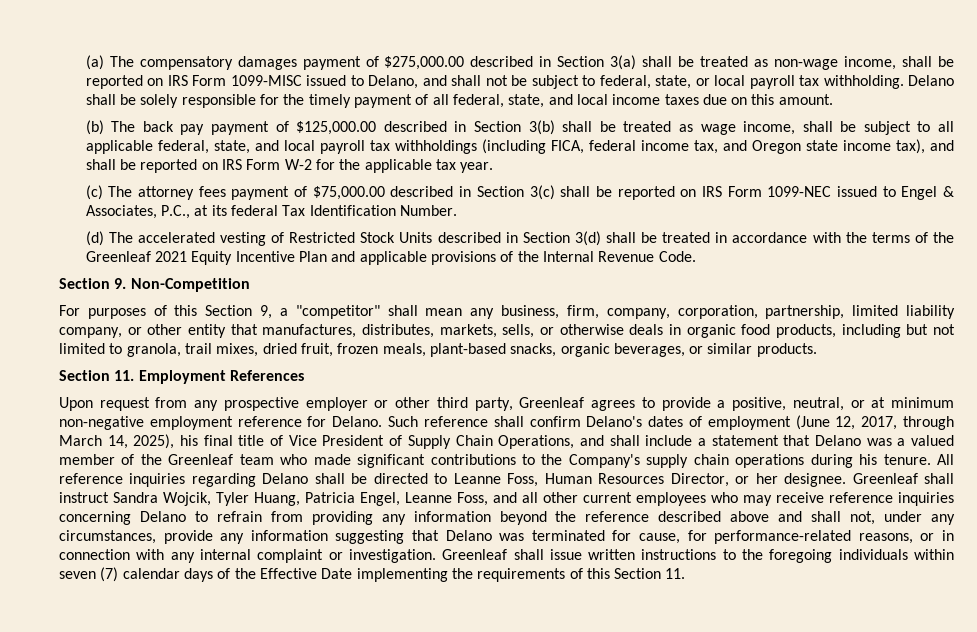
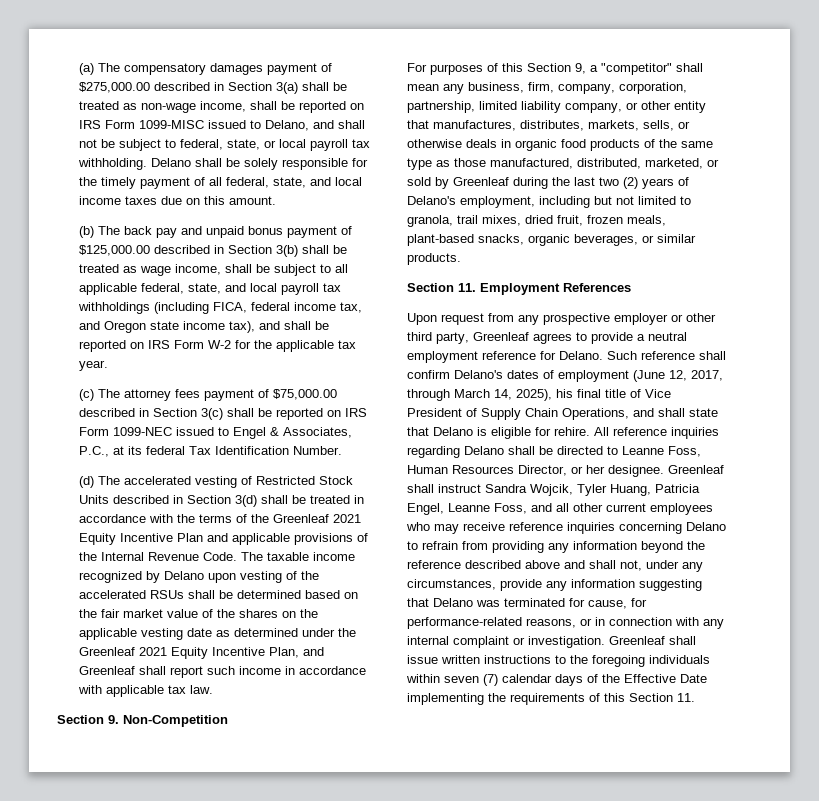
- (b) The back pay payment of $125,000.00 described in Section 3(b) shall be treated as wage income, shall be subject to all applicable federal, state, and local payroll tax withholdings (including FICA, federal income tax, and Oregon state income tax), and shall be reported on IRS Form W-2 for the applicable tax year.
+ (b) The back pay and unpaid bonus payment of $125,000.00 described in Section 3(b) shall be treated as wage income, shall be subject to all applicable federal, state, and local payroll tax withholdings (including FICA, federal income tax, and Oregon state income tax), and shall be reported on IRS Form W-2 for the applicable tax year.
+ The taxable income recognized by Delano upon vesting of the accelerated RSUs shall be determined based on the fair market value of the shares on the applicable vesting date as determined under the Greenleaf 2021 Equity Incentive Plan, and Greenleaf shall report such income in accordance with applicable tax law.
- For purposes of this Section 9, a "competitor" shall mean any business, firm, company, corporation, partnership, limited liability company, or other entity that manufactures, distributes, markets, sells, or otherwise deals in organic food products, including but not limited to granola, trail mixes, dried fruit, frozen meals, plant-based snacks, organic beverages, or similar products.
+ For purposes of this Section 9, a "competitor" shall mean any business, firm, company, corporation, partnership, limited liability company, or other entity that manufactures, distributes, markets, sells, or otherwise deals in organic food products of the same type as those manufactured, distributed, marketed, or sold by Greenleaf during the last two (2) years of Delano's employment, including but not limited to granola, trail mixes, dried fruit, frozen meals, plant-based snacks, organic beverages, or similar products.
- Upon request from any prospective employer or other third party, Greenleaf agrees to provide a positive, neutral, or at minimum non-negative employment reference for Delano.
+ Upon request from any prospective employer or other third party, Greenleaf agrees to provide a neutral employment reference for Delano.
- Such reference shall confirm Delano's dates of employment (June 12, 2017, through March 14, 2025), his final title of Vice President of Supply Chain Operations, and shall include a statement that Delano was a valued member of the Greenleaf team who made significant contributions to the Company's supply chain operations during his tenure.
+ Such reference shall confirm Delano's dates of employment (June 12, 2017, through March 14, 2025), his final title of Vice President of Supply Chain Operations, and shall state that Delano is eligible for rehire.

